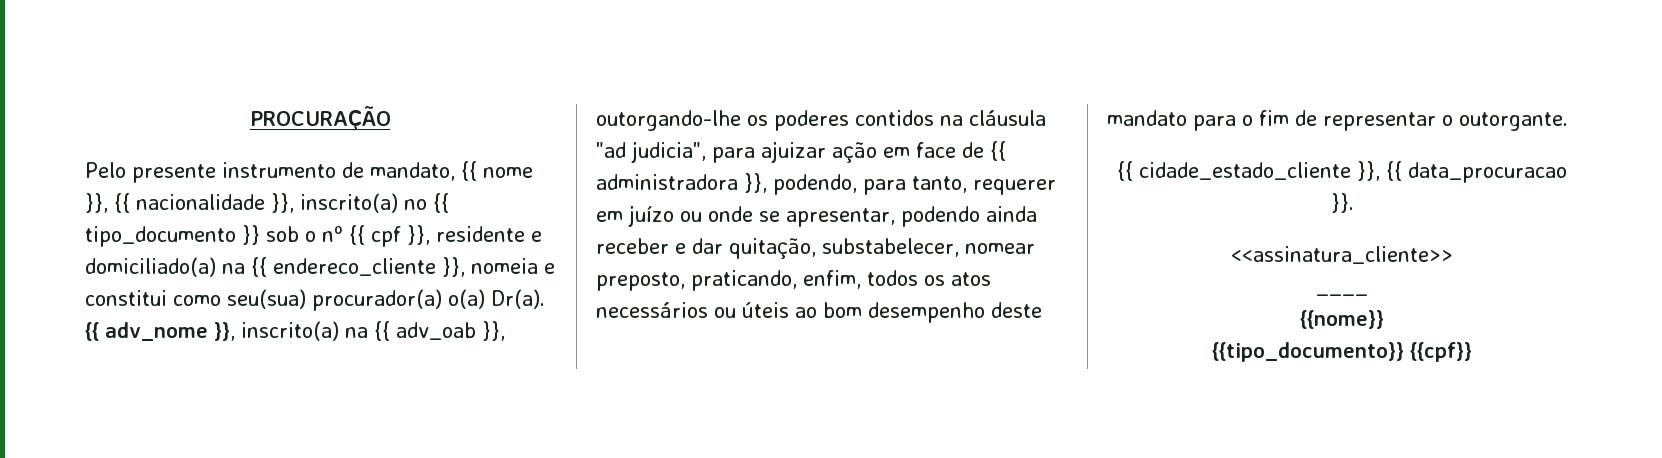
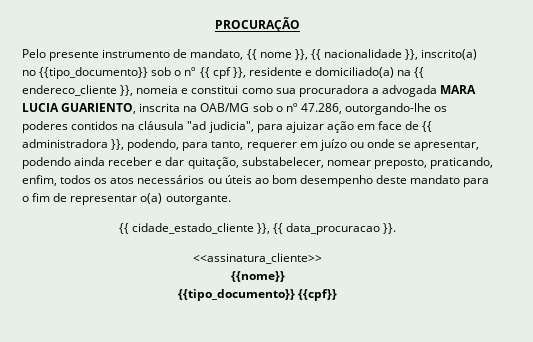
- Pelo presente instrumento de mandato, {{ nome }}, {{ nacionalidade }}, inscrito(a) no {{ tipo_documento }} sob o nº {{ cpf }}, residente e domiciliado(a) na {{ endereco_cliente }}, nomeia e constitui como seu(sua) procurador(a) o(a) Dr(a). {{ adv_nome }}, inscrito(a) na {{ adv_oab }}, outorgando-lhe os poderes contidos na cláusula "ad judicia", para ajuizar ação em face de {{ administradora }}, podendo, para tanto, requerer em juízo ou onde se apresentar, podendo ainda receber e dar quitação, substabelecer, nomear preposto, praticando, enfim, todos os atos necessários ou úteis ao bom desempenho deste mandato para o fim de representar o outorgante.
+ Pelo presente instrumento de mandato, {{ nome }}, {{ nacionalidade }}, inscrito(a) no {{tipo_documento}} sob o nº {{ cpf }}, residente e domiciliado(a) na {{ endereco_cliente }}, nomeia e constitui como sua procuradora a advogada MARA LUCIA GUARIENTO, inscrita na OAB/MG sob o nº 47.286, outorgando-lhe os poderes contidos na cláusula "ad judicia", para ajuizar ação em face de {{ administradora }}, podendo, para tanto, requerer em juízo ou onde se apresentar, podendo ainda receber e dar quitação, substabelecer, nomear preposto, praticando, enfim, todos os atos necessários ou úteis ao bom desempenho deste mandato para o fim de representar o(a) outorgante.
- ____

